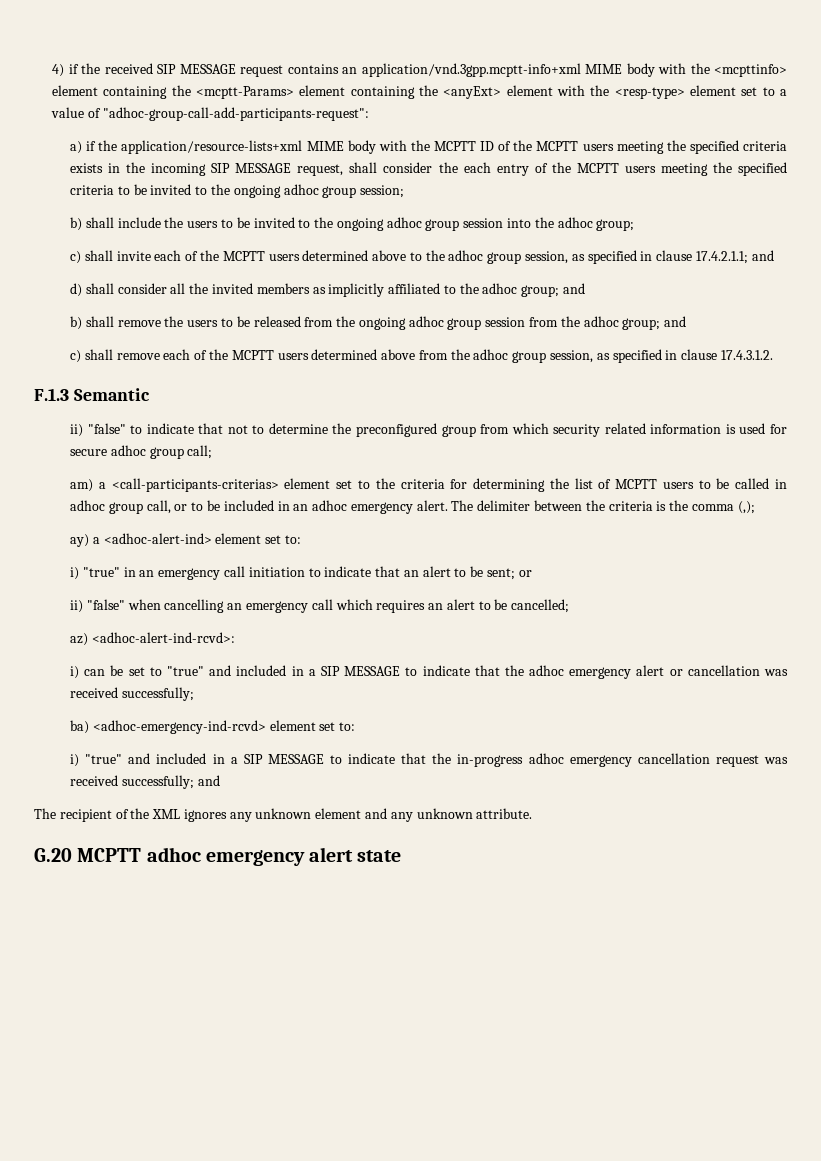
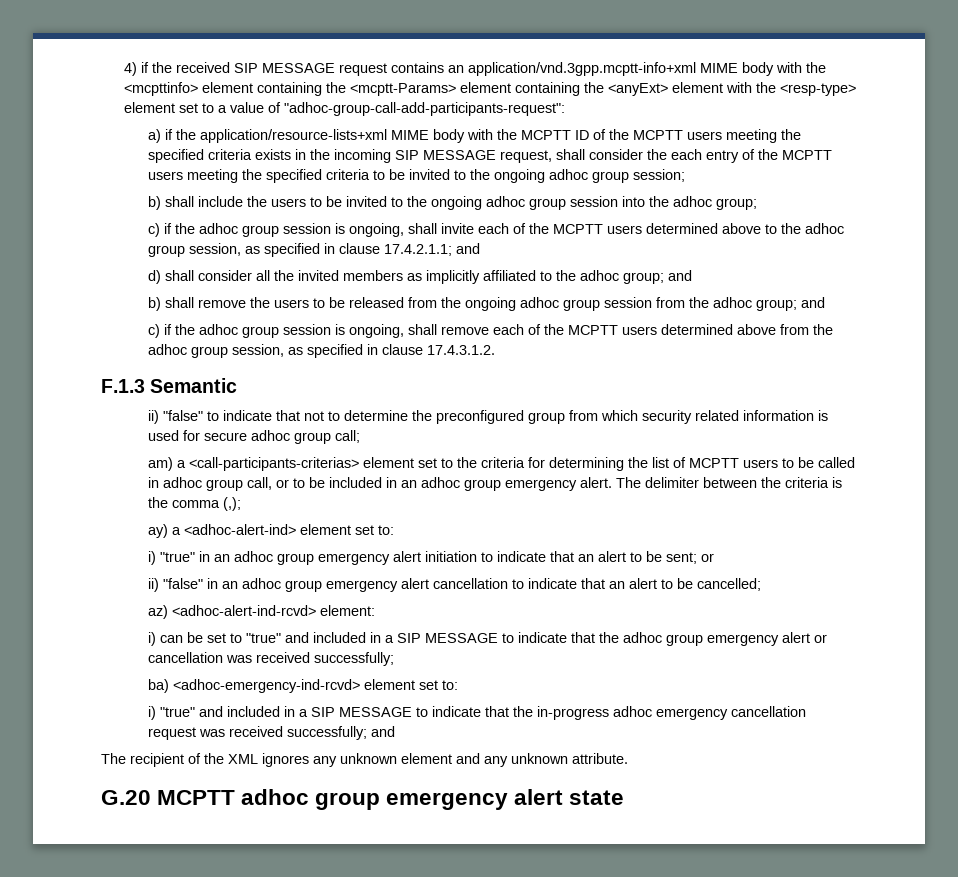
- c) shall invite each of the MCPTT users determined above to the adhoc group session, as specified in clause 17.4.2.1.1; and
+ c) if the adhoc group session is ongoing, shall invite each of the MCPTT users determined above to the adhoc group session, as specified in clause 17.4.2.1.1; and
- c) shall remove each of the MCPTT users determined above from the adhoc group session, as specified in clause 17.4.3.1.2.
+ c) if the adhoc group session is ongoing, shall remove each of the MCPTT users determined above from the adhoc group session, as specified in clause 17.4.3.1.2.
- am) a <call-participants-criterias> element set to the criteria for determining the list of MCPTT users to be called in adhoc group call, or to be included in an adhoc emergency alert.
+ am) a <call-participants-criterias> element set to the criteria for determining the list of MCPTT users to be called in adhoc group call, or to be included in an adhoc group emergency alert.
- i) "true" in an emergency call initiation to indicate that an alert to be sent; or
+ i) "true" in an adhoc group emergency alert initiation to indicate that an alert to be sent; or
- ii) "false" when cancelling an emergency call which requires an alert to be cancelled;
+ ii) "false" in an adhoc group emergency alert cancellation to indicate that an alert to be cancelled;
- az) <adhoc-alert-ind-rcvd>:
+ az) <adhoc-alert-ind-rcvd> element:
- i) can be set to "true" and included in a SIP MESSAGE to indicate that the adhoc emergency alert or cancellation was received successfully;
+ i) can be set to "true" and included in a SIP MESSAGE to indicate that the adhoc group emergency alert or cancellation was received successfully;
- G.20 MCPTT adhoc emergency alert state
+ G.20 MCPTT adhoc group emergency alert state

